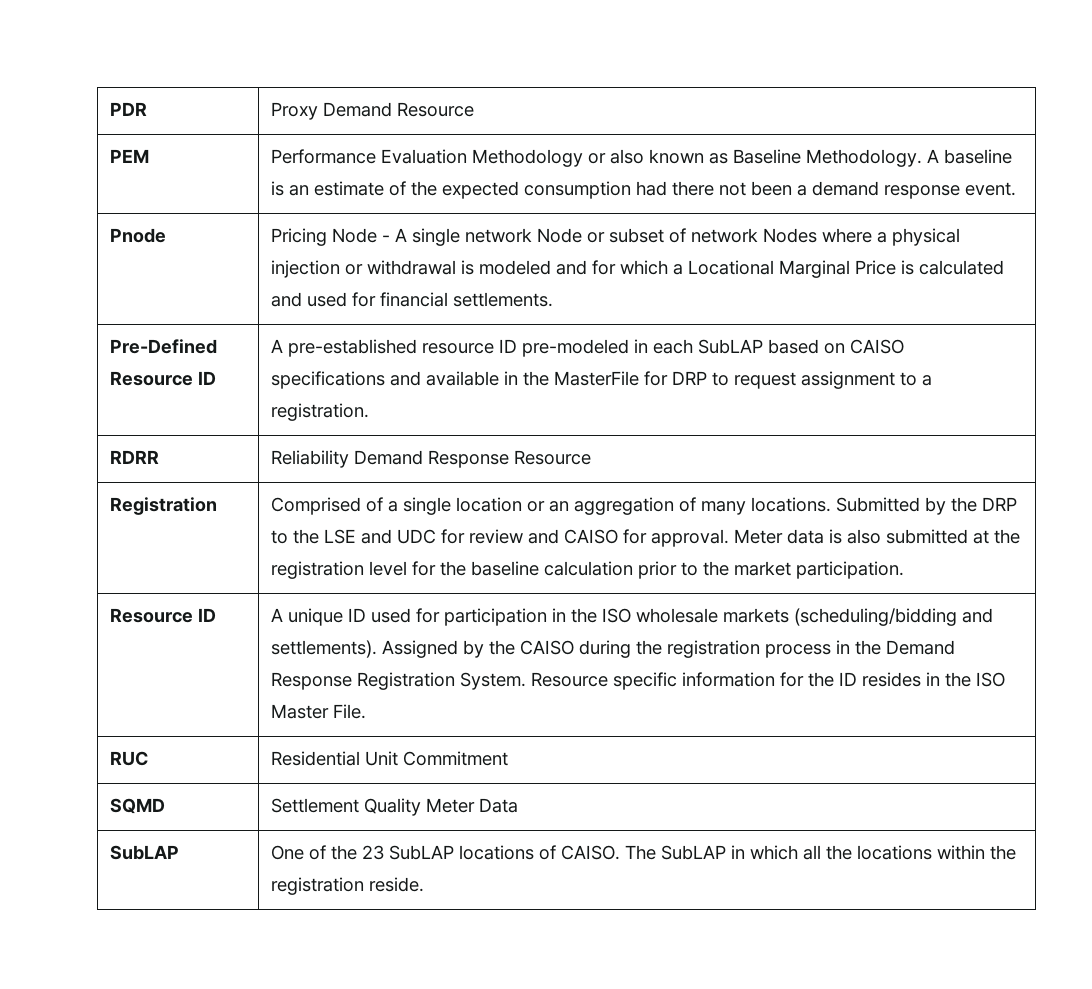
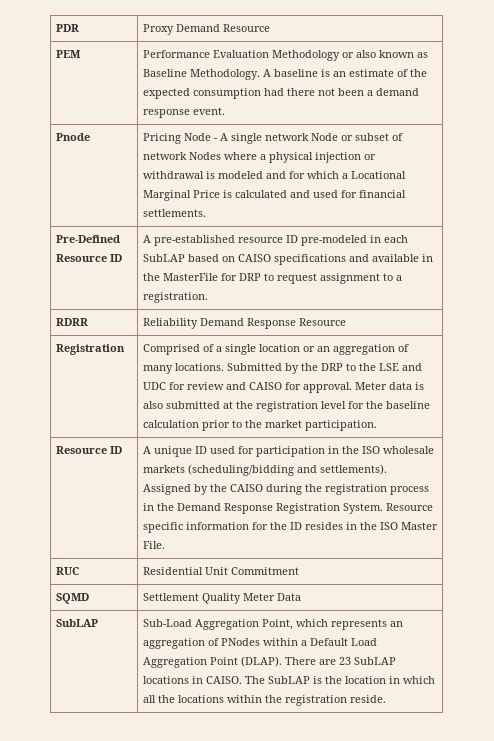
- SubLAP | One of the 23 SubLAP locations of CAISO. The SubLAP in which all the locations within the registration reside.
+ SubLAP | Sub-Load Aggregation Point, which represents an aggregation of PNodes within a Default Load Aggregation Point (DLAP). There are 23 SubLAP locations in CAISO. The SubLAP is the location in which all the locations within the registration reside.

